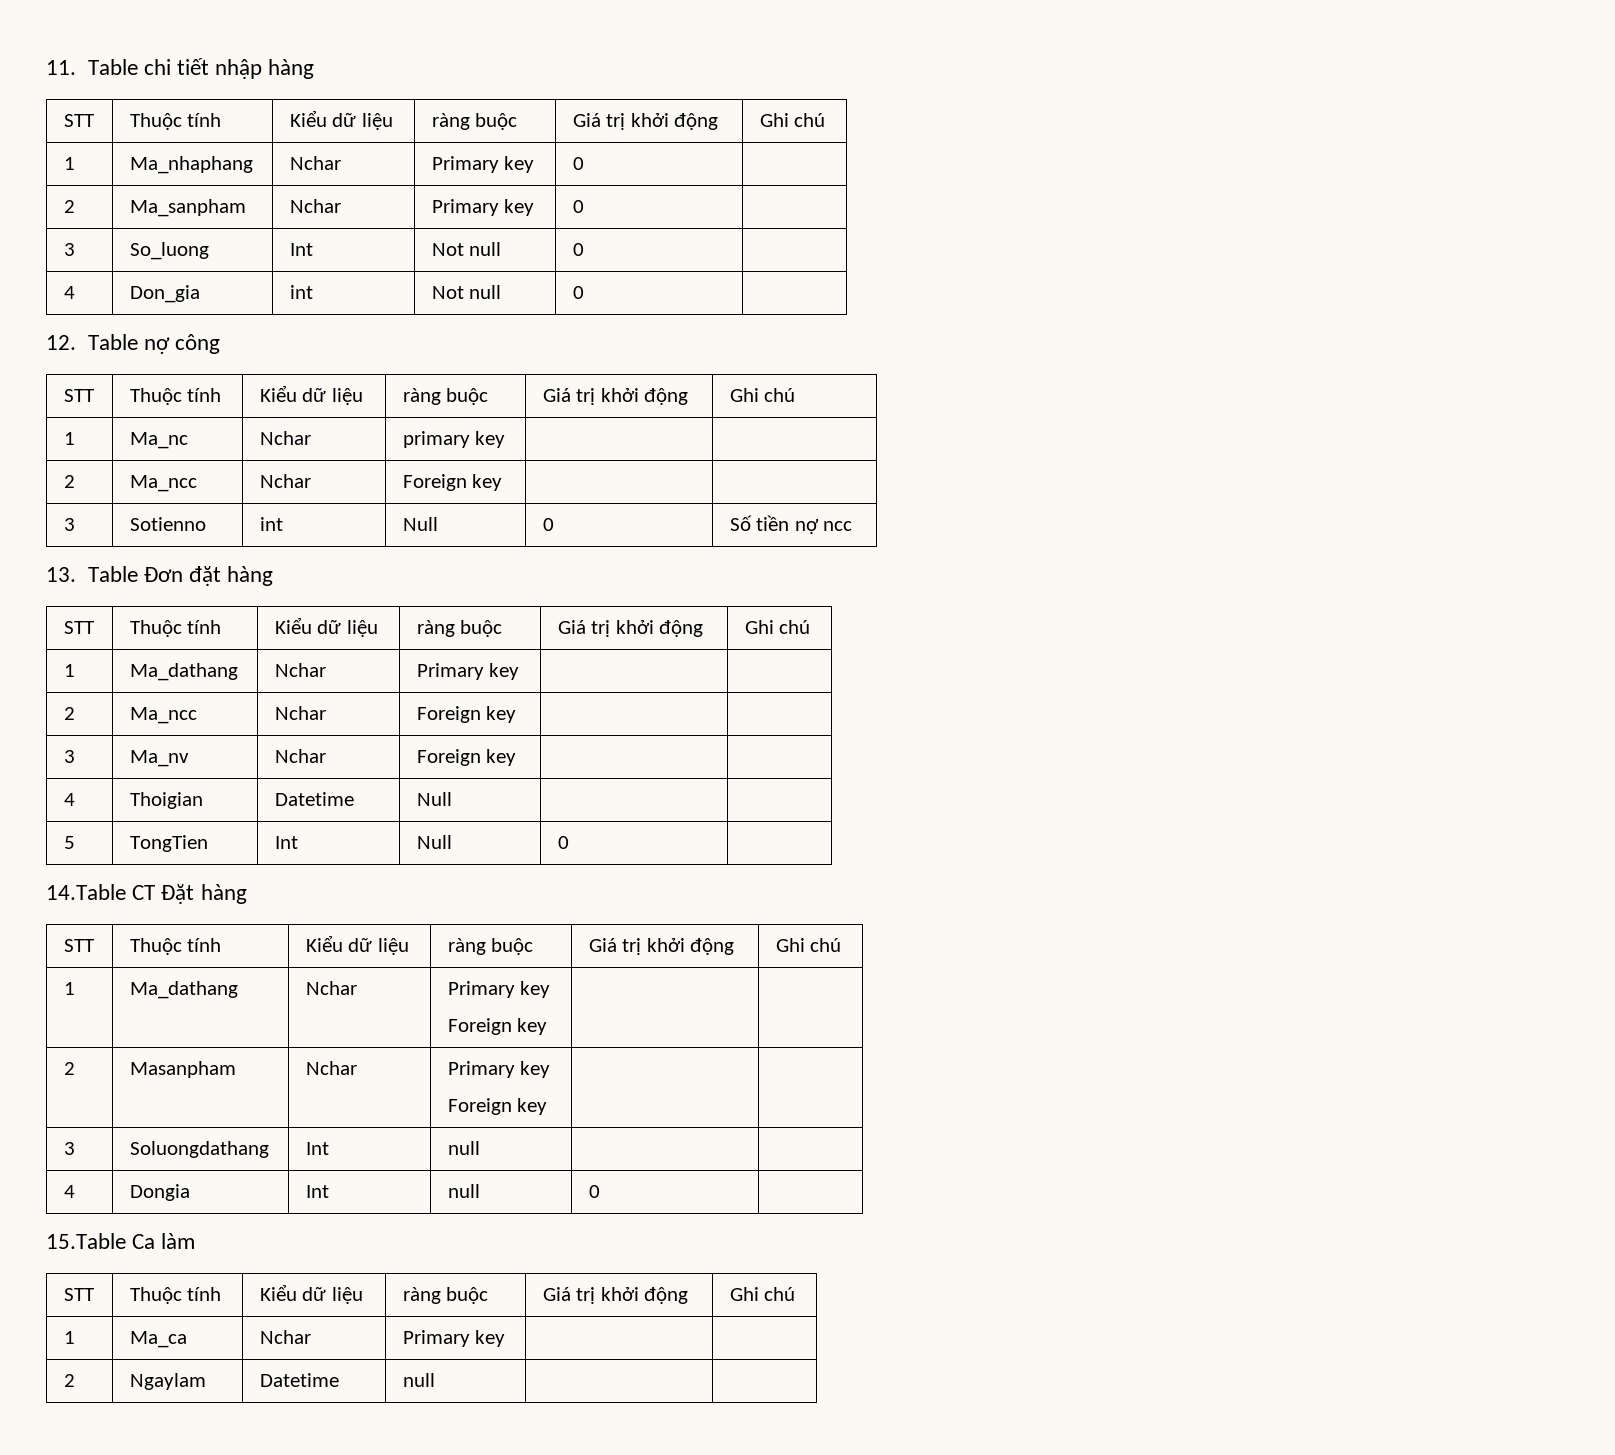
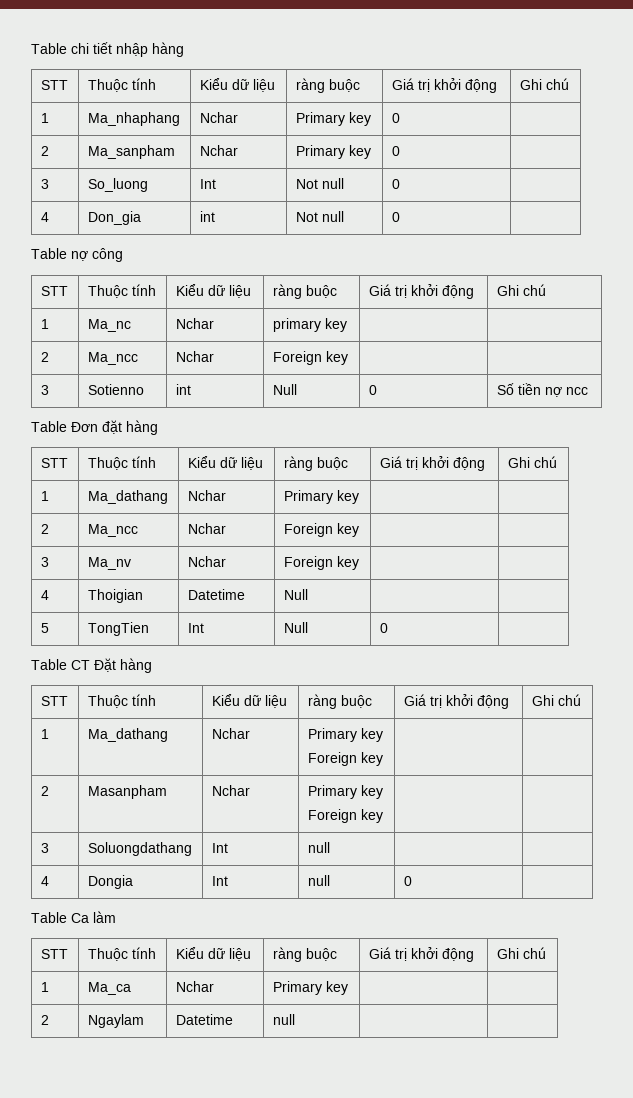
- 11. Table chi tiết nhập hàng
+ Table chi tiết nhập hàng
- 12. Table nợ công
+ Table nợ công
- 13. Table Đơn đặt hàng
+ Table Đơn đặt hàng
- 14.Table CT Đặt hàng
+ Table CT Đặt hàng
- 15.Table Ca làm
+ Table Ca làm

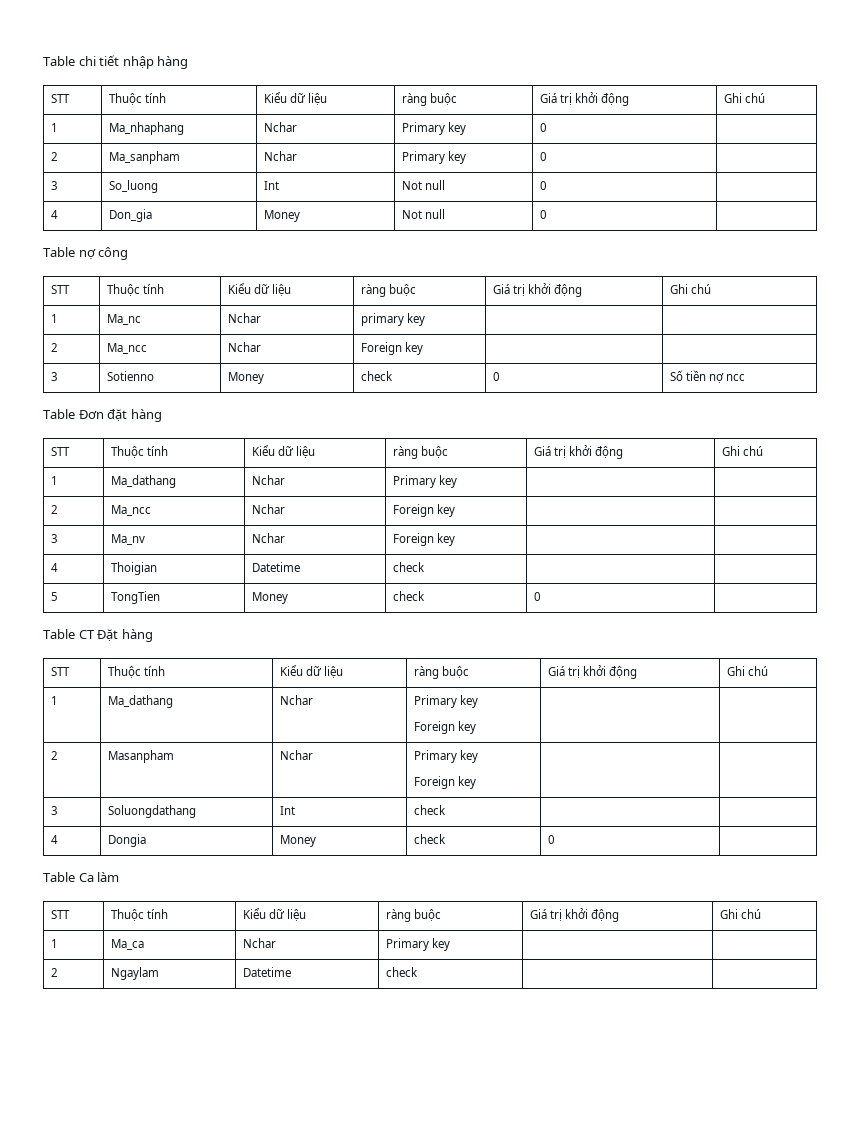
- 4 | Don_gia | int | Not null | 0 |
+ 4 | Don_gia | Money | Not null | 0 |
- 3 | Sotienno | int | Null | 0 | Số tiền nợ ncc
+ 3 | Sotienno | Money | check | 0 | Số tiền nợ ncc
- 4 | Thoigian | Datetime | Null | |
+ 4 | Thoigian | Datetime | check | |
- 5 | TongTien | Int | Null | 0 |
+ 5 | TongTien | Money | check | 0 |
- 3 | Soluongdathang | Int | null | |
+ 3 | Soluongdathang | Int | check | |
- 4 | Dongia | Int | null | 0 |
+ 4 | Dongia | Money | check | 0 |
- 2 | Ngaylam | Datetime | null | |
+ 2 | Ngaylam | Datetime | check | |

